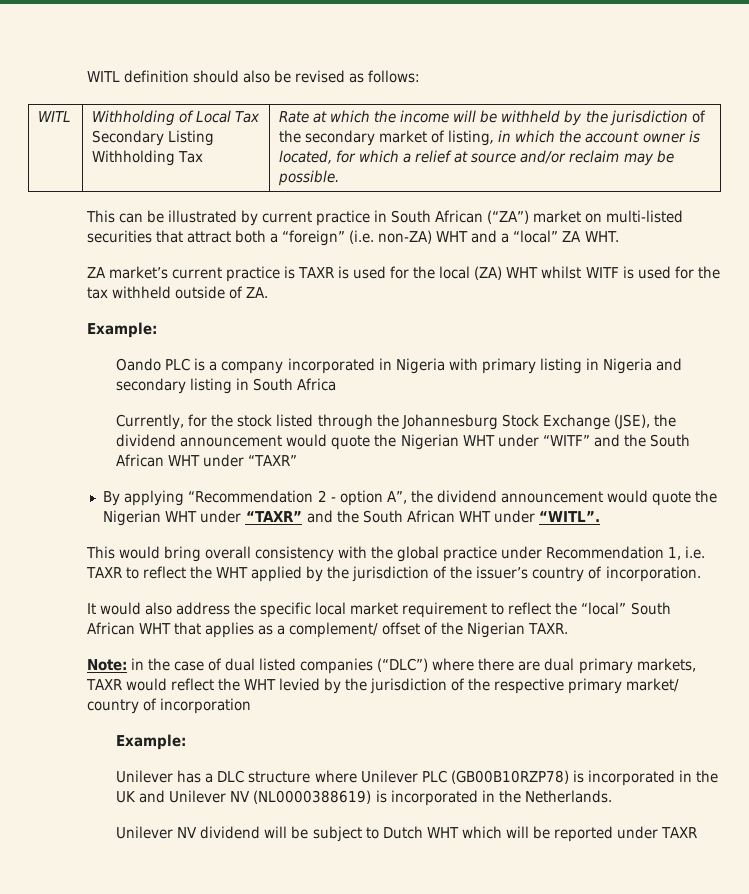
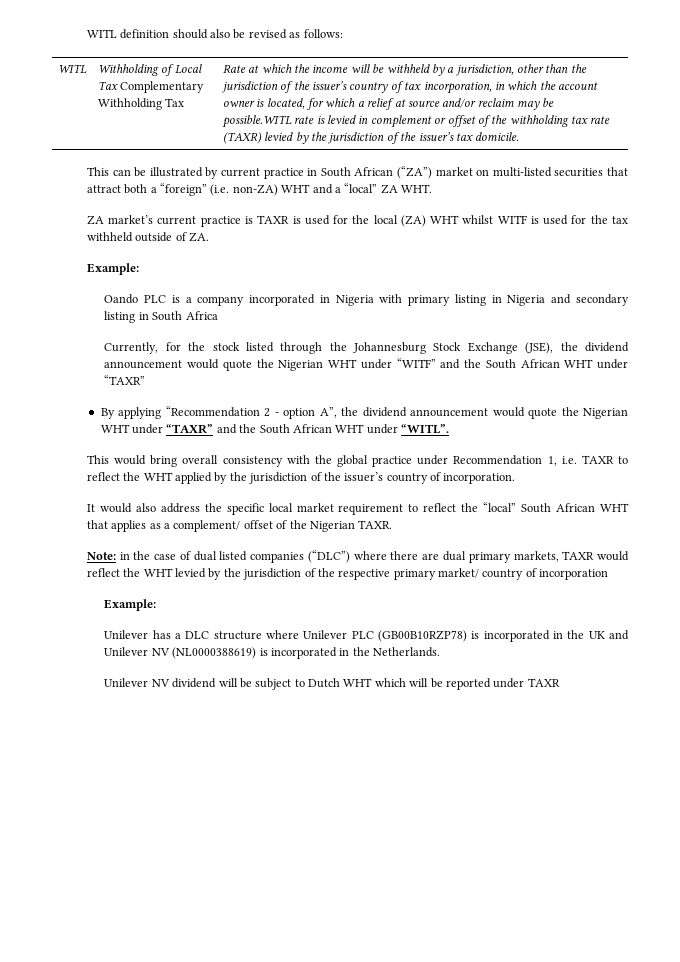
- Withholding of Local Tax Secondary Listing Withholding Tax
+ Withholding of Local Tax Complementary Withholding Tax
- Rate at which the income will be withheld by the jurisdiction of the secondary market of listing, in which the account owner is located, for which a relief at source and/or reclaim may be possible.
+ Rate at which the income will be withheld by a jurisdiction, other than the jurisdiction of the issuer’s country of tax incorporation, in which the account owner is located, for which a relief at source and/or reclaim may be possible.WITL rate is levied in complement or offset of the withholding tax rate (TAXR) levied by the jurisdiction of the issuer’s tax domicile.

